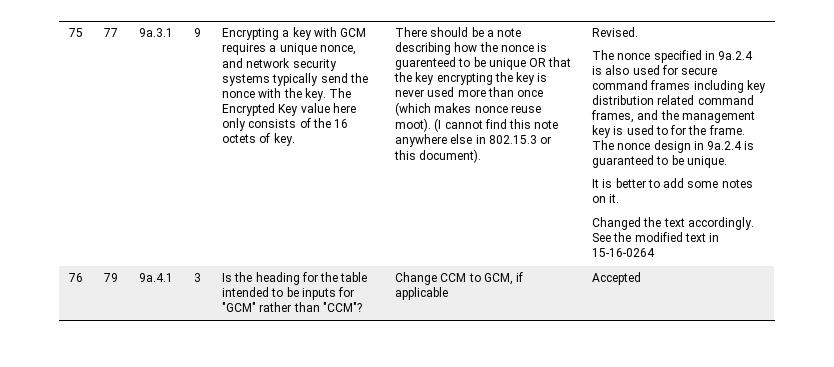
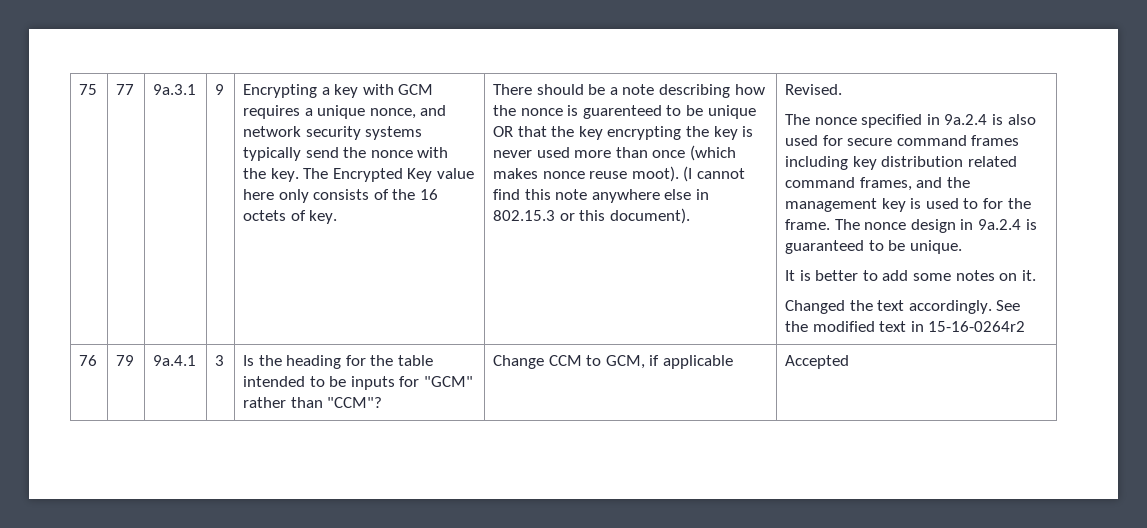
- See the modified text in 15-16-0264
+ See the modified text in 15-16-0264r2

